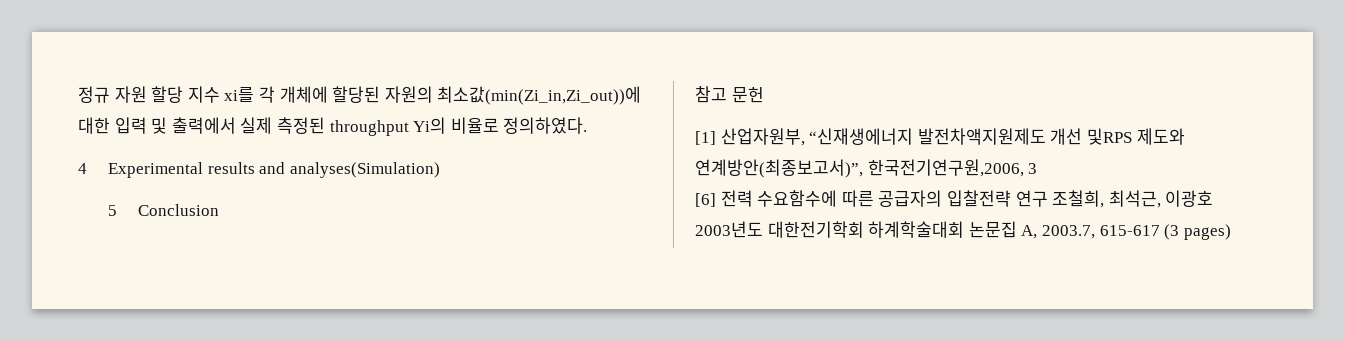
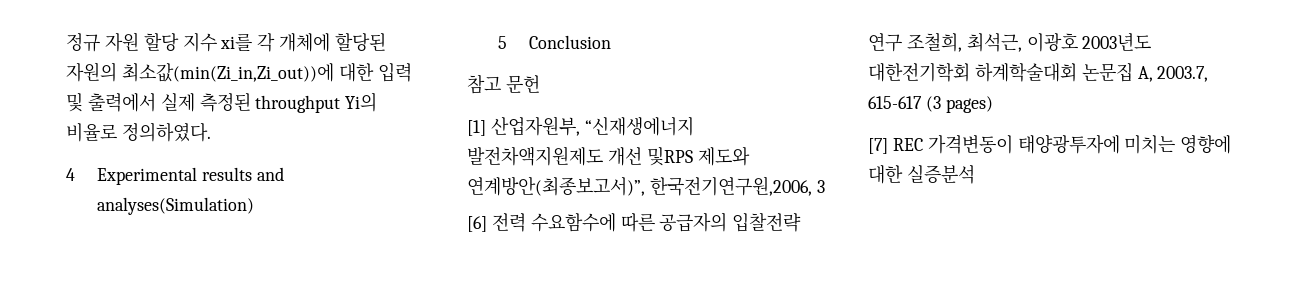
+ [7] REC 가격변동이 태양광투자에 미치는 영향에 대한 실증분석

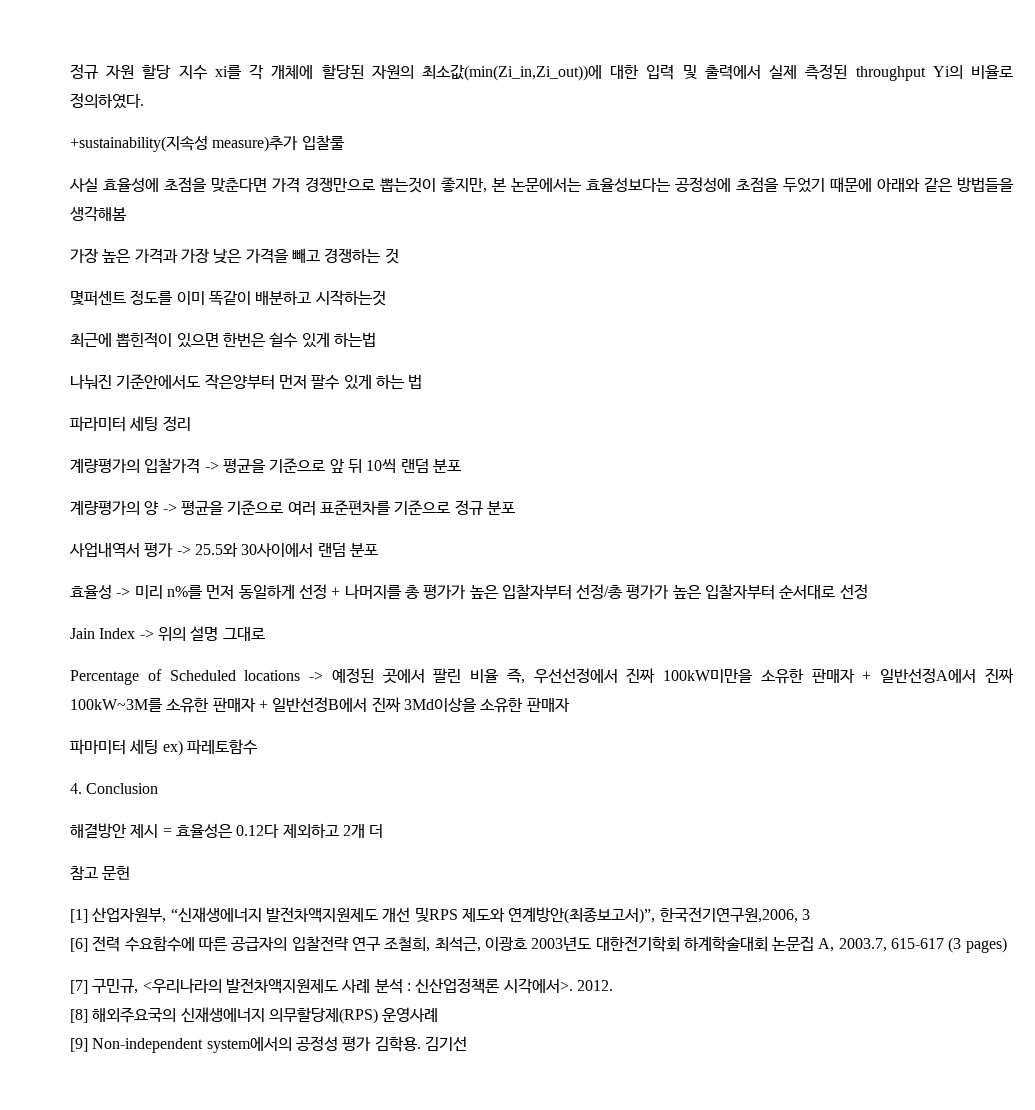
- 4 Experimental results and analyses(Simulation)
- 5 Conclusion
+ +sustainability(지속성 measure)추가 입찰룰
+ 사실 효율성에 초점을 맞춘다면 가격 경쟁만으로 뽑는것이 좋지만, 본 논문에서는 효율성보다는 공정성에 초점을 두었기 때문에 아래와 같은 방법들을 생각해봄
+ 가장 높은 가격과 가장 낮은 가격을 빼고 경쟁하는 것
+ 몇퍼센트 정도를 이미 똑같이 배분하고 시작하는것
+ 최근에 뽑힌적이 있으면 한번은 쉴수 있게 하는법
+ 나눠진 기준안에서도 작은양부터 먼저 팔수 있게 하는 법
+ 파라미터 세팅 정리
+ 계량평가의 입찰가격 -> 평균을 기준으로 앞 뒤 10씩 랜덤 분포
+ 계량평가의 양 -> 평균을 기준으로 여러 표준편차를 기준으로 정규 분포
+ 사업내역서 평가 -> 25.5와 30사이에서 랜덤 분포
+ 효율성 -> 미리 n%를 먼저 동일하게 선정 + 나머지를 총 평가가 높은 입찰자부터 선정/총 평가가 높은 입찰자부터 순서대로 선정
+ Jain Index -> 위의 설명 그대로
+ Percentage of Scheduled locations -> 예정된 곳에서 팔린 비율 즉, 우선선정에서 진짜 100kW미만을 소유한 판매자 + 일반선정A에서 진짜 100kW~3M를 소유한 판매자 + 일반선정B에서 진짜 3Md이상을 소유한 판매자
+ 파마미터 세팅 ex) 파레토함수
+ 4. Conclusion
+ 해결방안 제시 = 효율성은 0.12다 제외하고 2개 더
- [7] REC 가격변동이 태양광투자에 미치는 영향에 대한 실증분석
+ [7] 구민규, <우리나라의 발전차액지원제도 사례 분석 : 신산업정책론 시각에서>. 2012.
+ [8] 해외주요국의 신재생에너지 의무할당제(RPS) 운영사례
+ [9] Non-independent system에서의 공정성 평가 김학용. 김기선

